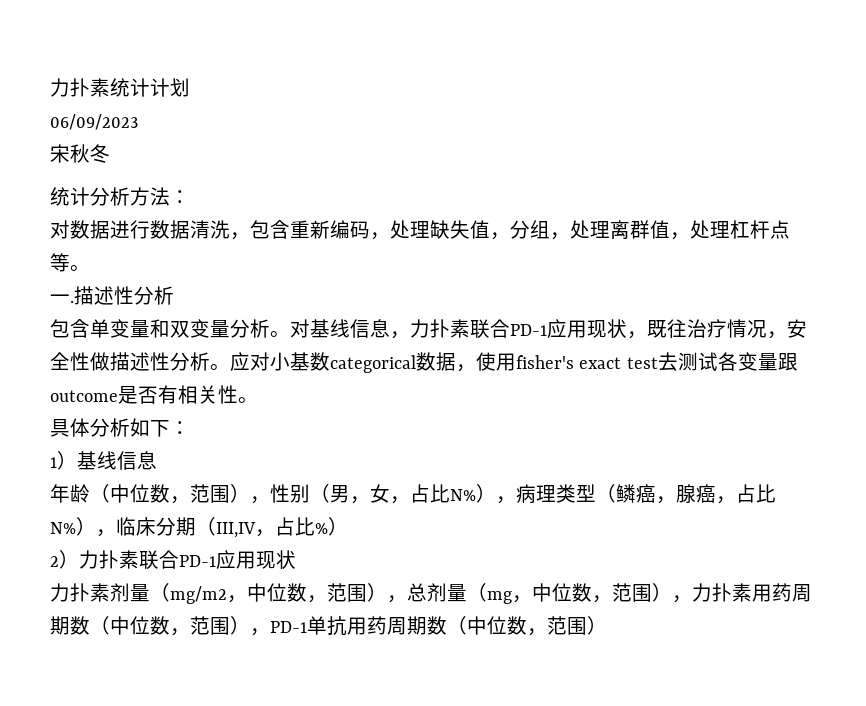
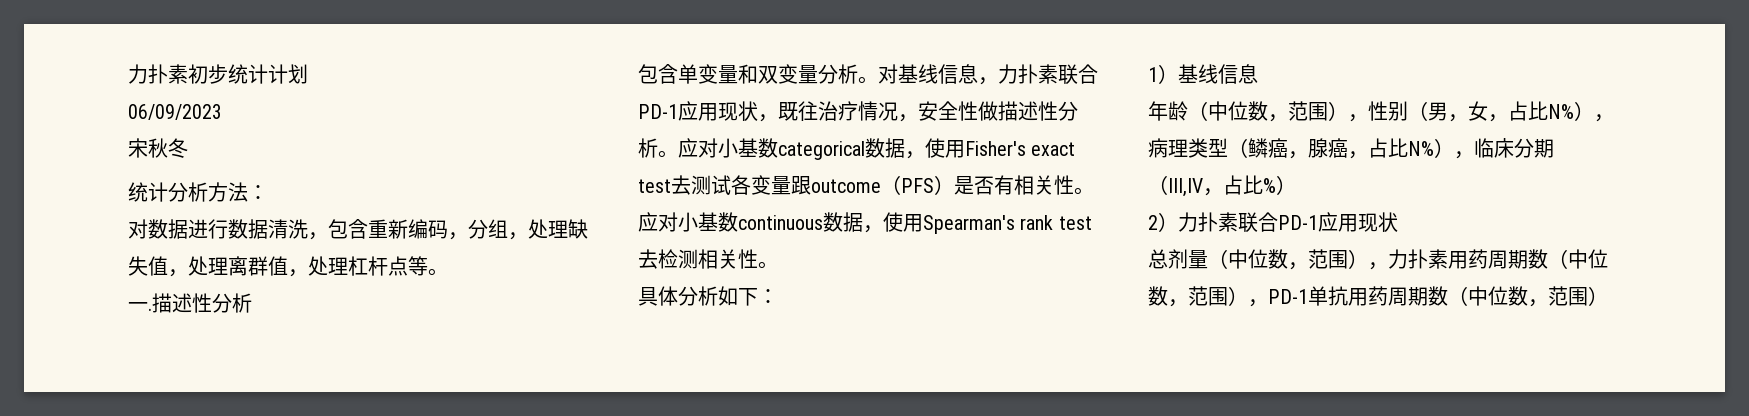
- 力扑素统计计划
+ 力扑素初步统计计划
- 对数据进行数据清洗，包含重新编码，处理缺失值，分组，处理离群值，处理杠杆点等。
+ 对数据进行数据清洗，包含重新编码，分组，处理缺失值，处理离群值，处理杠杆点等。
- 应对小基数categorical数据，使用fisher's exact test去测试各变量跟outcome是否有相关性。
+ 应对小基数categorical数据，使用Fisher's exact test去测试各变量跟outcome（PFS）是否有相关性。应对小基数continuous数据，使用Spearman's rank test去检测相关性。
- 力扑素剂量（mg/m2，中位数，范围），总剂量（mg，中位数，范围），力扑素用药周期数（中位数，范围），PD-1单抗用药周期数（中位数，范围）
+ 总剂量（中位数，范围），力扑素用药周期数（中位数，范围），PD-1单抗用药周期数（中位数，范围）

